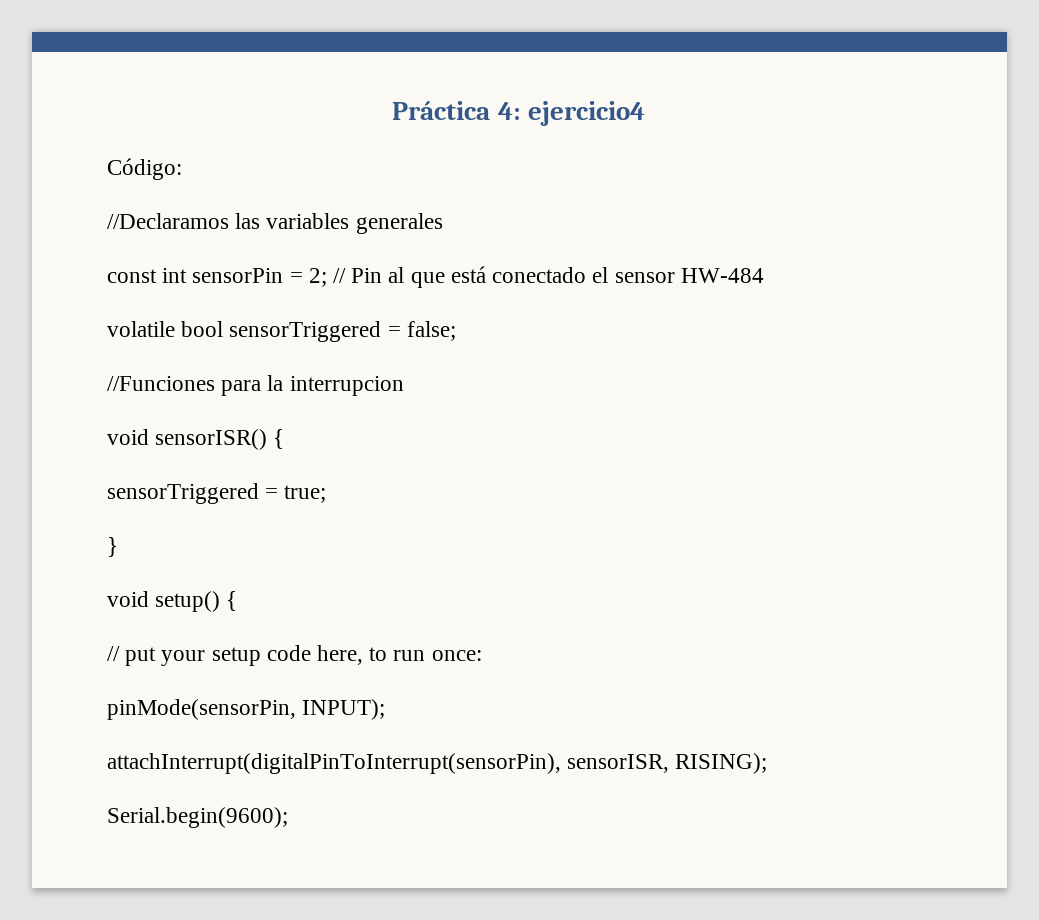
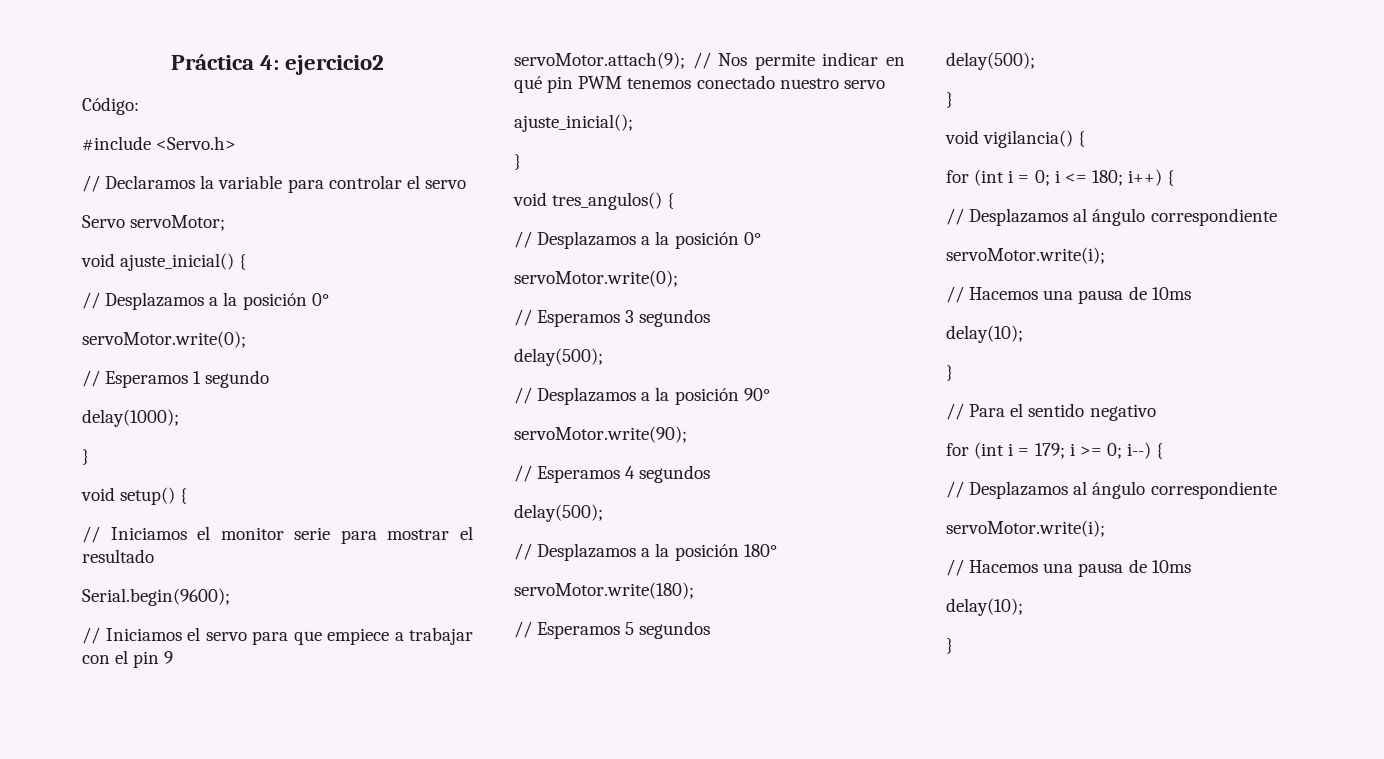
- Práctica 4: ejercicio4
+ Práctica 4: ejercicio2
- //Declaramos las variables generales
- const int sensorPin = 2; // Pin al que está conectado el sensor HW-484
- volatile bool sensorTriggered = false;
- //Funciones para la interrupcion
- void sensorISR() {
- sensorTriggered = true;
+ #include <Servo.h>
+ // Declaramos la variable para controlar el servo
+ Servo servoMotor;
+ void ajuste_inicial() {
+ // Desplazamos a la posición 0°
+ servoMotor.write(0);
+ // Esperamos 1 segundo
+ delay(1000);
- // put your setup code here, to run once:
- pinMode(sensorPin, INPUT);
- attachInterrupt(digitalPinToInterrupt(sensorPin), sensorISR, RISING);
+ // Iniciamos el monitor serie para mostrar el resultado
  Serial.begin(9600);
+ // Iniciamos el servo para que empiece a trabajar con el pin 9
+ servoMotor.attach(9); // Nos permite indicar en qué pin PWM tenemos conectado nuestro servo
+ ajuste_inicial();
+ }
+ void tres_angulos() {
+ // Desplazamos a la posición 0°
+ servoMotor.write(0);
+ // Esperamos 3 segundos
+ delay(500);
+ // Desplazamos a la posición 90°
+ servoMotor.write(90);
+ // Esperamos 4 segundos
+ delay(500);
+ // Desplazamos a la posición 180°
+ servoMotor.write(180);
+ // Esperamos 5 segundos
+ delay(500);
+ }
+ void vigilancia() {
+ for (int i = 0; i <= 180; i++) {
+ // Desplazamos al ángulo correspondiente
+ servoMotor.write(i);
+ // Hacemos una pausa de 10ms
+ delay(10);
+ }
+ // Para el sentido negativo
+ for (int i = 179; i >= 0; i--) {
+ // Desplazamos al ángulo correspondiente
+ servoMotor.write(i);
+ // Hacemos una pausa de 10ms
+ delay(10);
+ }

